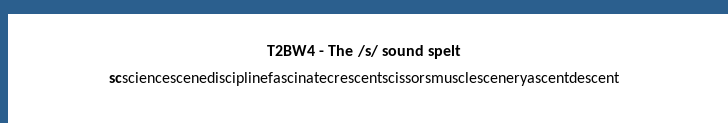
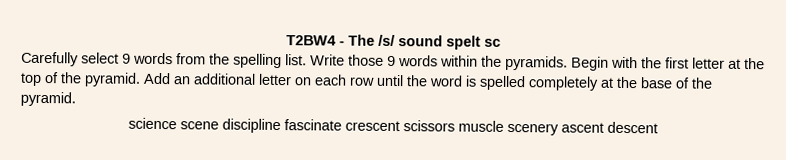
- T2BW4 - The /s/ sound spelt scsciencescenedisciplinefascinatecrescentscissorsmusclesceneryascentdescent
+ T2BW4 - The /s/ sound spelt sc
+ Carefully select 9 words from the spelling list. Write those 9 words within the pyramids. Begin with the first letter at the top of the pyramid. Add an additional letter on each row until the word is spelled completely at the base of the pyramid.
+ science scene discipline fascinate crescent scissors muscle scenery ascent descent

